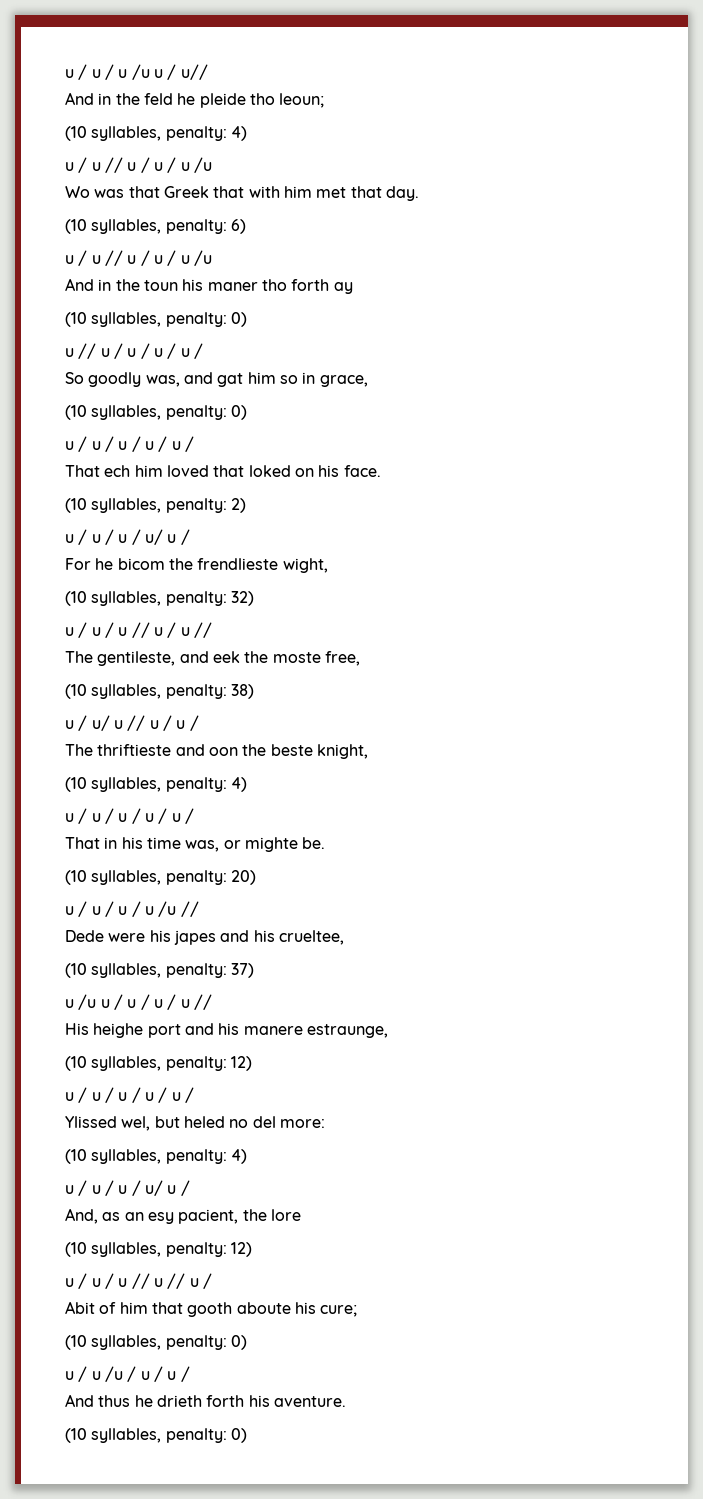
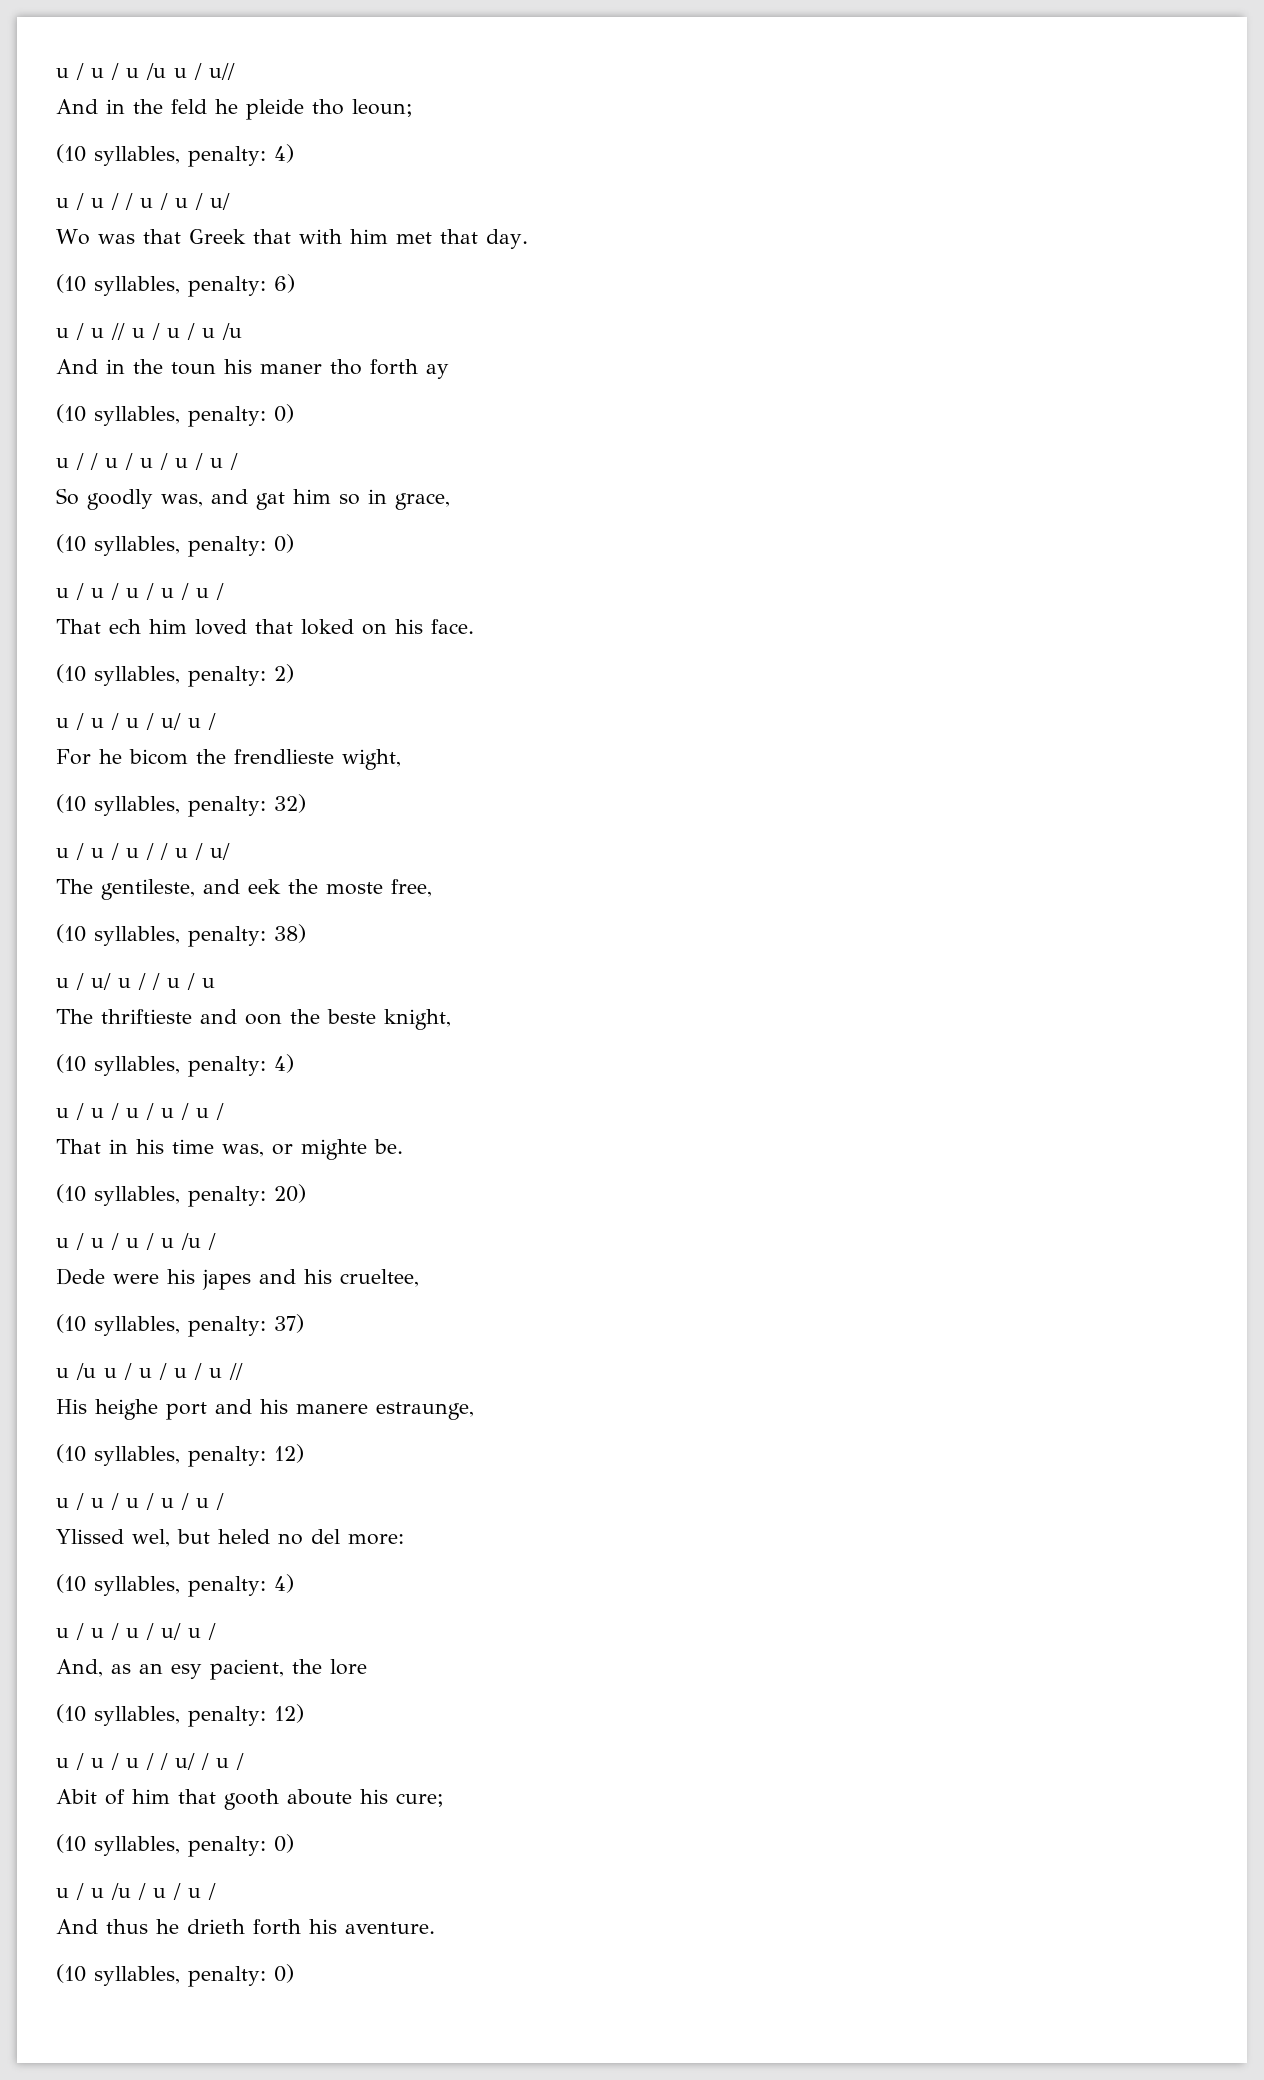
  And in the feld he pleide tho leoun;
  (10 syllables, penalty: 4)
- u / u // u / u / u /u
+ u / u / / u / u / u/
- u // u / u / u / u /
+ u / / u / u / u / u /
- u / u / u // u / u //
+ u / u / u / / u / u/
- u / u/ u // u / u /
+ u / u/ u / / u / u
- u / u / u / u /u //
+ u / u / u / u /u /
- u / u / u // u // u /
+ u / u / u / / u/ / u /

